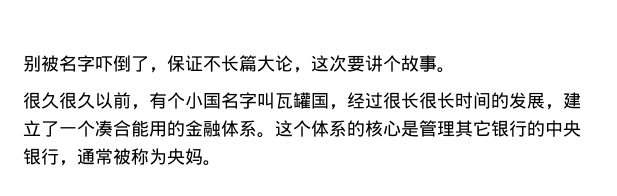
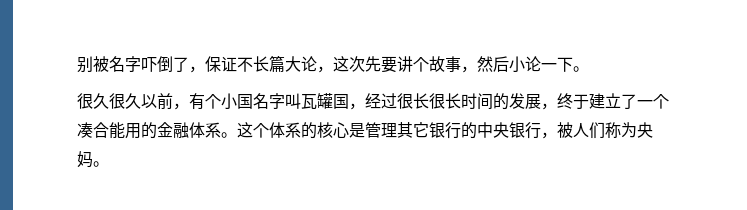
- 别被名字吓倒了，保证不长篇大论，这次要讲个故事。
+ 别被名字吓倒了，保证不长篇大论，这次先要讲个故事，然后小论一下。
- 很久很久以前，有个小国名字叫瓦罐国，经过很长很长时间的发展，建立了一个凑合能用的金融体系。
+ 很久很久以前，有个小国名字叫瓦罐国，经过很长很长时间的发展，终于建立了一个凑合能用的金融体系。
- 这个体系的核心是管理其它银行的中央银行，通常被称为央妈。
+ 这个体系的核心是管理其它银行的中央银行，被人们称为央妈。

